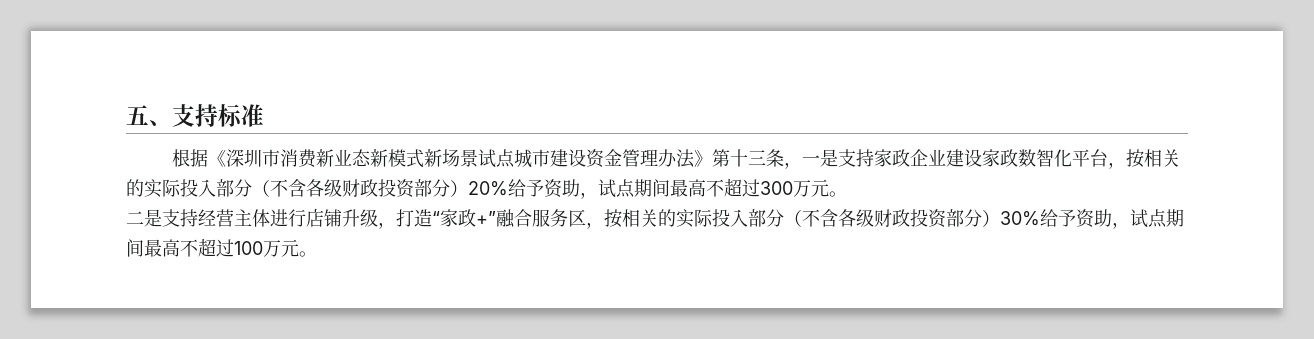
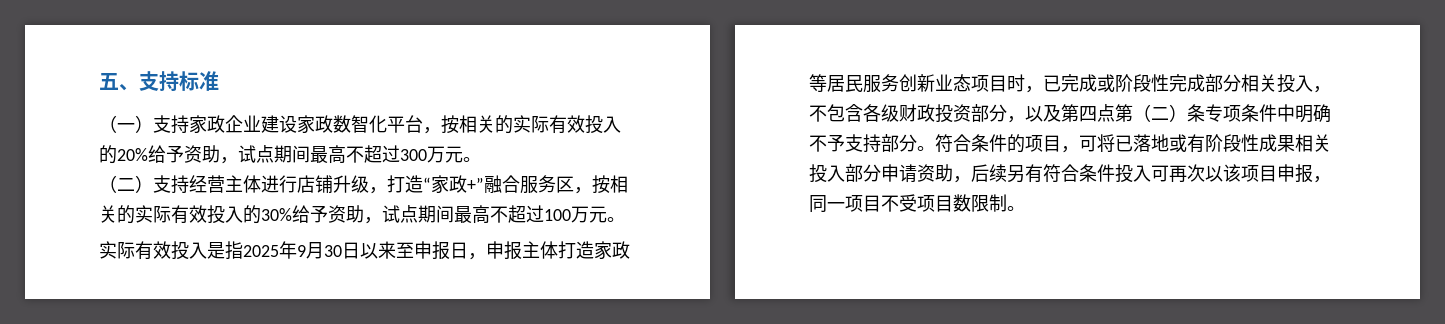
- 根据《深圳市消费新业态新模式新场景试点城市建设资金管理办法》第十三条，一是支持家政企业建设家政数智化平台，按相关的实际投入部分（不含各级财政投资部分）20%给予资助，试点期间最高不超过300万元。
+ （一）支持家政企业建设家政数智化平台，按相关的实际有效投入的20%给予资助，试点期间最高不超过300万元。
- 二是支持经营主体进行店铺升级，打造“家政+”融合服务区，按相关的实际投入部分（不含各级财政投资部分）30%给予资助，试点期间最高不超过100万元。
+ （二）支持经营主体进行店铺升级，打造“家政+”融合服务区，按相关的实际有效投入的30%给予资助，试点期间最高不超过100万元。
+ 实际有效投入是指2025年9月30日以来至申报日，申报主体打造家政等居民服务创新业态项目时，已完成或阶段性完成部分相关投入，不包含各级财政投资部分，以及第四点第（二）条专项条件中明确不予支持部分。符合条件的项目，可将已落地或有阶段性成果相关投入部分申请资助，后续另有符合条件投入可再次以该项目申报，同一项目不受项目数限制。

